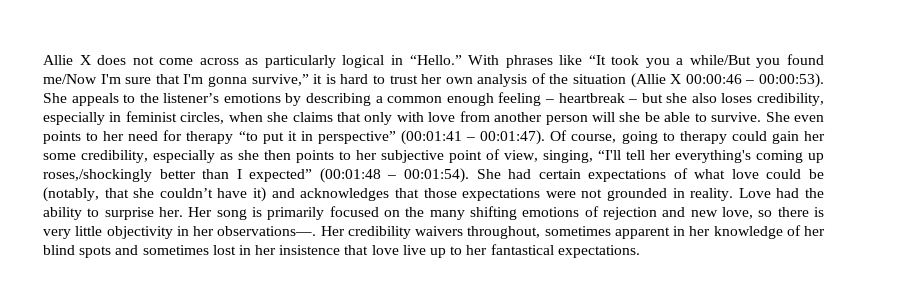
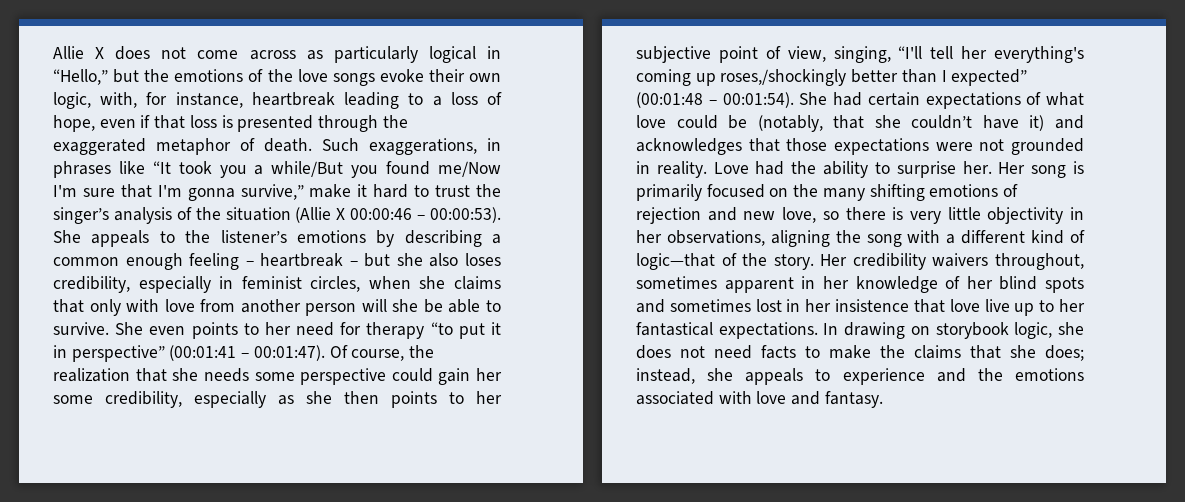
- Allie X does not come across as particularly logical in “Hello.” With phrases like “It took you a while/But you found me/Now I'm sure that I'm gonna survive,” it is hard to trust her own analysis of the situation (Allie X 00:00:46 – 00:00:53).
+ Allie X does not come across as particularly logical in “Hello,” but the emotions of the love songs evoke their own logic, with, for instance, heartbreak leading to a loss of hope, even if that loss is presented through the exaggerated metaphor of death. Such exaggerations, in phrases like “It took you a while/But you found me/Now I'm sure that I'm gonna survive,” make it hard to trust the singer’s analysis of the situation (Allie X 00:00:46 – 00:00:53).
- Of course, going to therapy could gain her some credibility, especially as she then points to her subjective point of view, singing, “I'll tell her everything's coming up roses,/shockingly better than I expected” (00:01:48 – 00:01:54).
+ Of course, the realization that she needs some perspective could gain her some credibility, especially as she then points to her subjective point of view, singing, “I'll tell her everything's coming up roses,/shockingly better than I expected” (00:01:48 – 00:01:54).
- Her song is primarily focused on the many shifting emotions of rejection and new love, so there is very little objectivity in her observations—.
+ Her song is primarily focused on the many shifting emotions of rejection and new love, so there is very little objectivity in her observations, aligning the song with a different kind of logic—that of the story.
+ In drawing on storybook logic, she does not need facts to make the claims that she does; instead, she appeals to experience and the emotions associated with love and fantasy.

